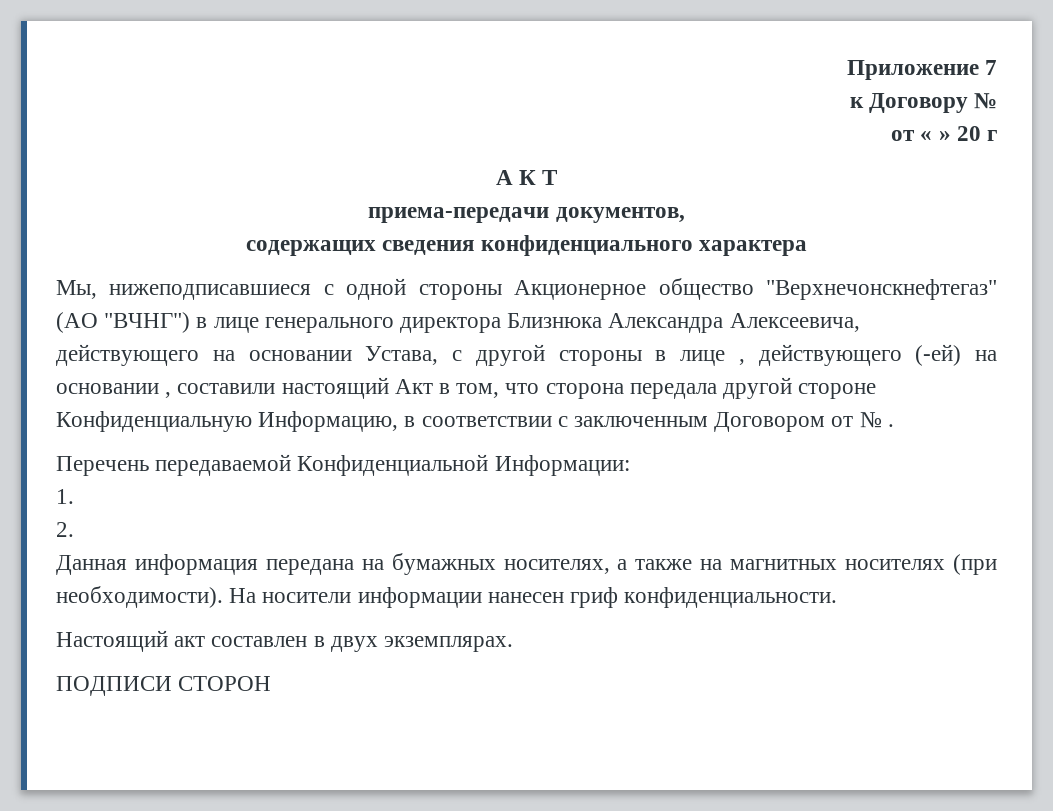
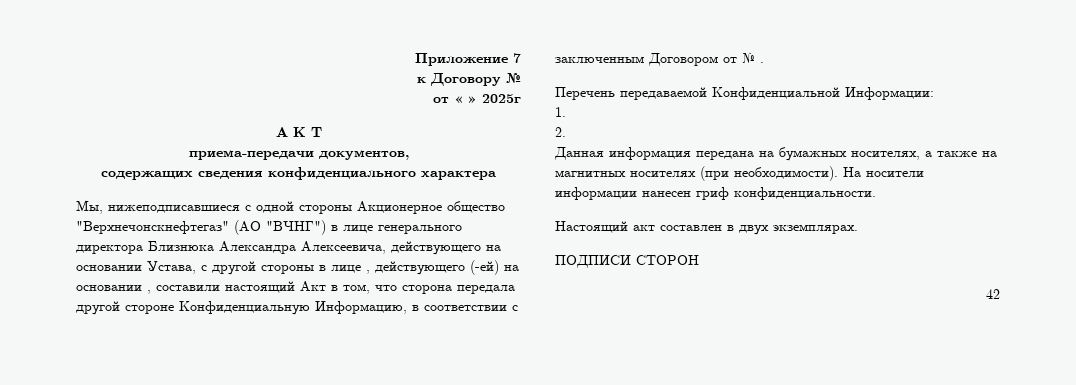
- от « » 20 г
+ от « » 2025г
+ 42

